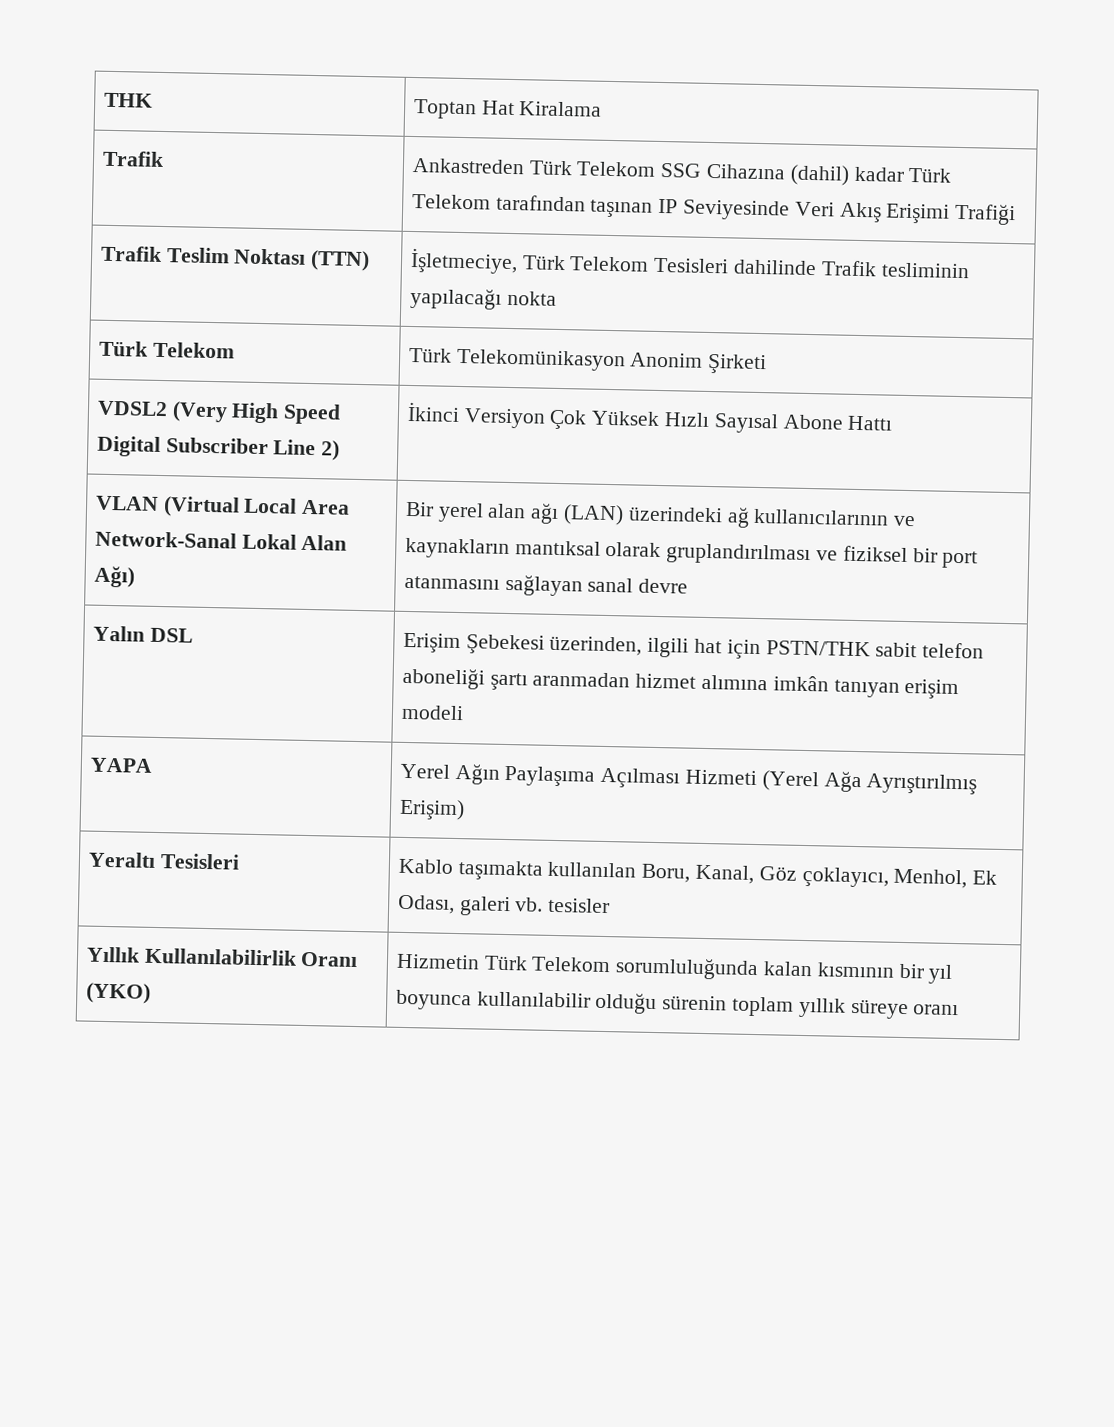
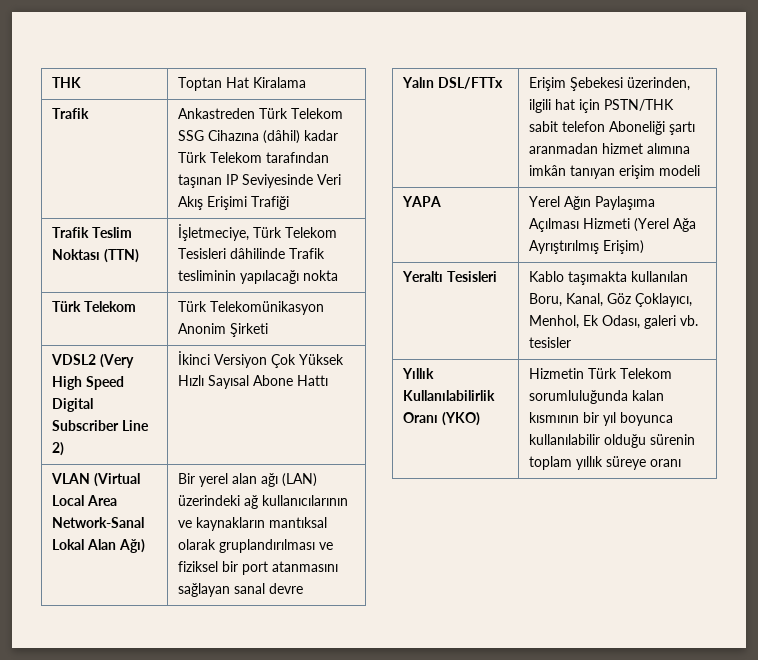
- Trafik | Ankastreden Türk Telekom SSG Cihazına (dahil) kadar Türk Telekom tarafından taşınan IP Seviyesinde Veri Akış Erişimi Trafiği
+ Trafik | Ankastreden Türk Telekom SSG Cihazına (dâhil) kadar Türk Telekom tarafından taşınan IP Seviyesinde Veri Akış Erişimi Trafiği
- Trafik Teslim Noktası (TTN) | İşletmeciye, Türk Telekom Tesisleri dahilinde Trafik tesliminin yapılacağı nokta
+ Trafik Teslim Noktası (TTN) | İşletmeciye, Türk Telekom Tesisleri dâhilinde Trafik tesliminin yapılacağı nokta
- Yalın DSL | Erişim Şebekesi üzerinden, ilgili hat için PSTN/THK sabit telefon aboneliği şartı aranmadan hizmet alımına imkân tanıyan erişim modeli
+ Yalın DSL/FTTx | Erişim Şebekesi üzerinden, ilgili hat için PSTN/THK sabit telefon Aboneliği şartı aranmadan hizmet alımına imkân tanıyan erişim modeli
- Yeraltı Tesisleri | Kablo taşımakta kullanılan Boru, Kanal, Göz çoklayıcı, Menhol, Ek Odası, galeri vb. tesisler
+ Yeraltı Tesisleri | Kablo taşımakta kullanılan Boru, Kanal, Göz Çoklayıcı, Menhol, Ek Odası, galeri vb. tesisler

